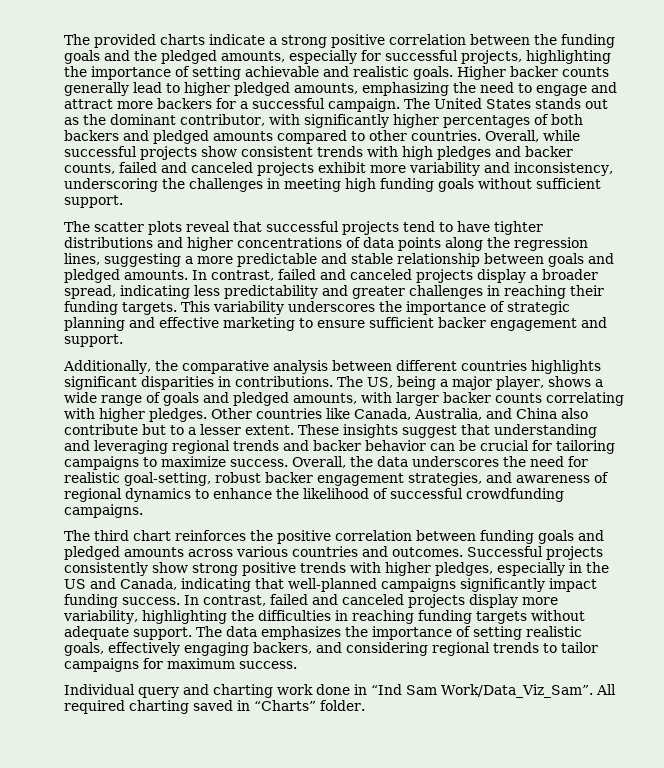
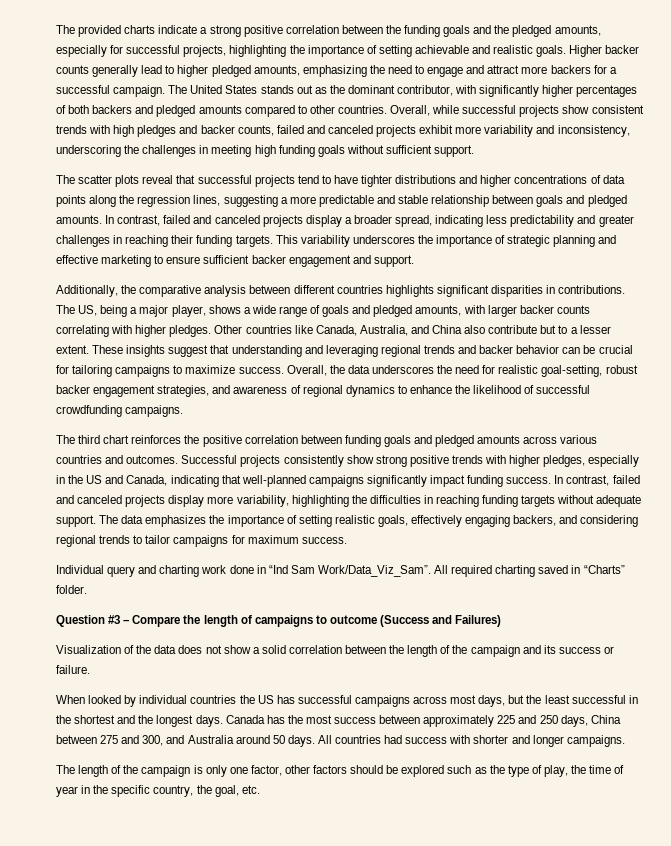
+ Question #3 – Compare the length of campaigns to outcome (Success and Failures)
+ Visualization of the data does not show a solid correlation between the length of the campaign and its success or failure.
+ When looked by individual countries the US has successful campaigns across most days, but the least successful in the shortest and the longest days. Canada has the most success between approximately 225 and 250 days, China between 275 and 300, and Australia around 50 days. All countries had success with shorter and longer campaigns.
+ The length of the campaign is only one factor, other factors should be explored such as the type of play, the time of year in the specific country, the goal, etc.

